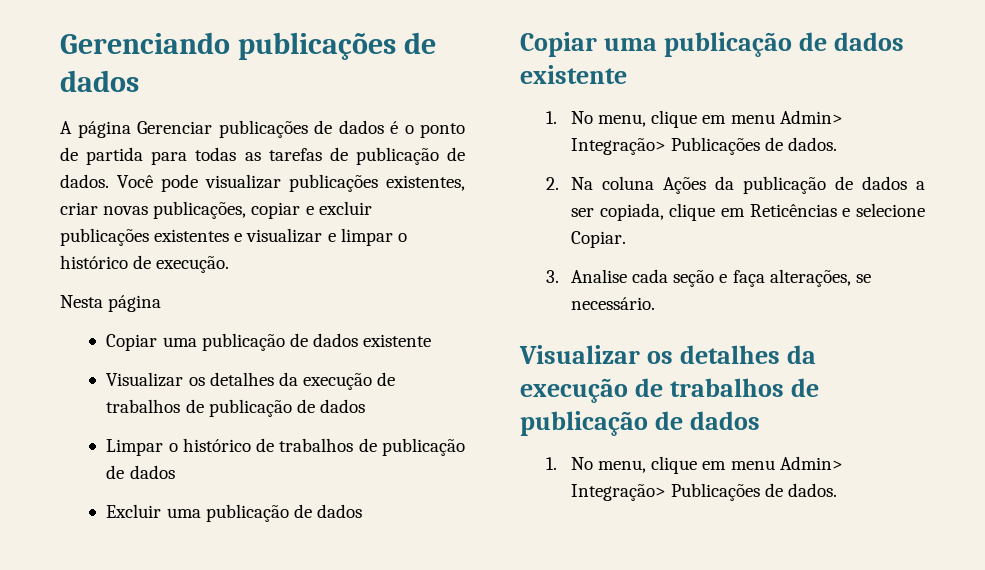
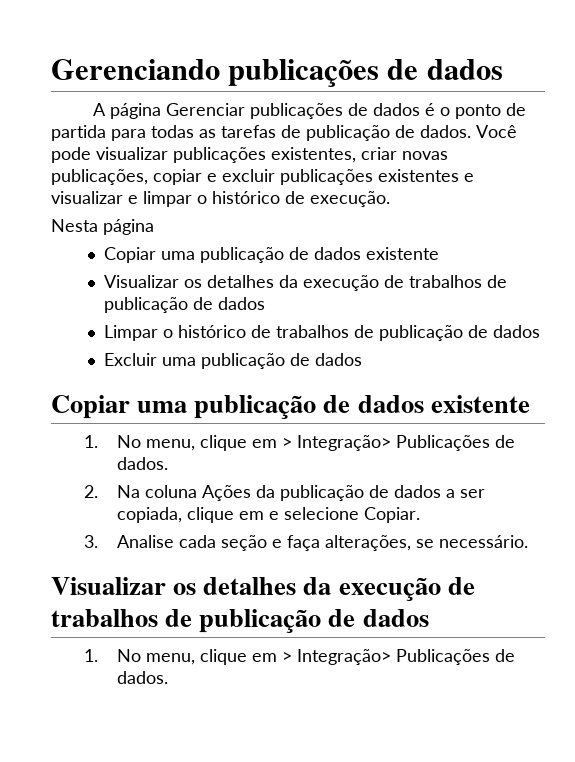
  Excluir uma publicação de dados
  Copiar uma publicação de dados existente
- 1. No menu, clique em menu Admin> Integração> Publicações de dados.
+ 1. No menu, clique em > Integração> Publicações de dados.
- 2. Na coluna Ações da publicação de dados a ser copiada, clique em Reticências e selecione Copiar.
+ 2. Na coluna Ações da publicação de dados a ser copiada, clique em e selecione Copiar.
  3. Analise cada seção e faça alterações, se necessário.
  Visualizar os detalhes da execução de trabalhos de publicação de dados
- 1. No menu, clique em menu Admin> Integração> Publicações de dados.
+ 1. No menu, clique em > Integração> Publicações de dados.

